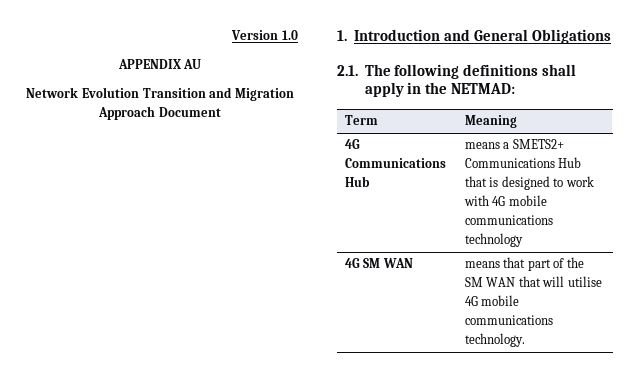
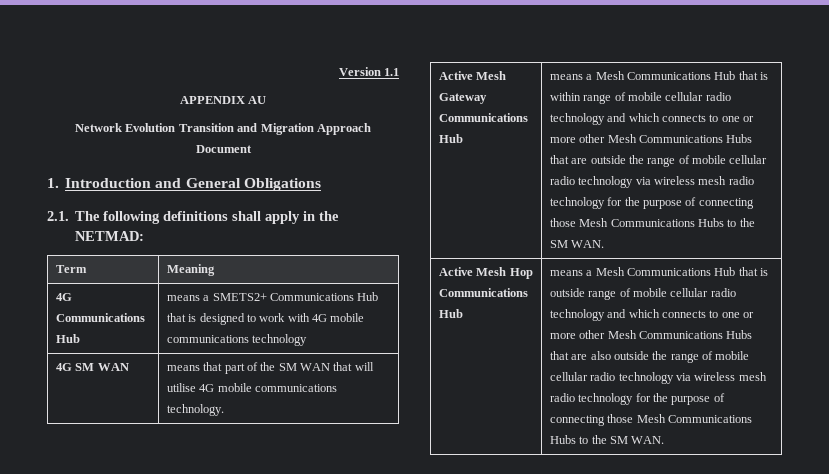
- Version 1.0
+ Version 1.1
+ Active Mesh Gateway Communications Hub | means a Mesh Communications Hub that is within range of mobile cellular radio technology and which connects to one or more other Mesh Communications Hubs that are outside the range of mobile cellular radio technology via wireless mesh radio technology for the purpose of connecting those Mesh Communications Hubs to the SM WAN.
+ Active Mesh Hop Communications Hub | means a Mesh Communications Hub that is outside range of mobile cellular radio technology and which connects to one or more other Mesh Communications Hubs that are also outside the range of mobile cellular radio technology via wireless mesh radio technology for the purpose of connecting those Mesh Communications Hubs to the SM WAN.

